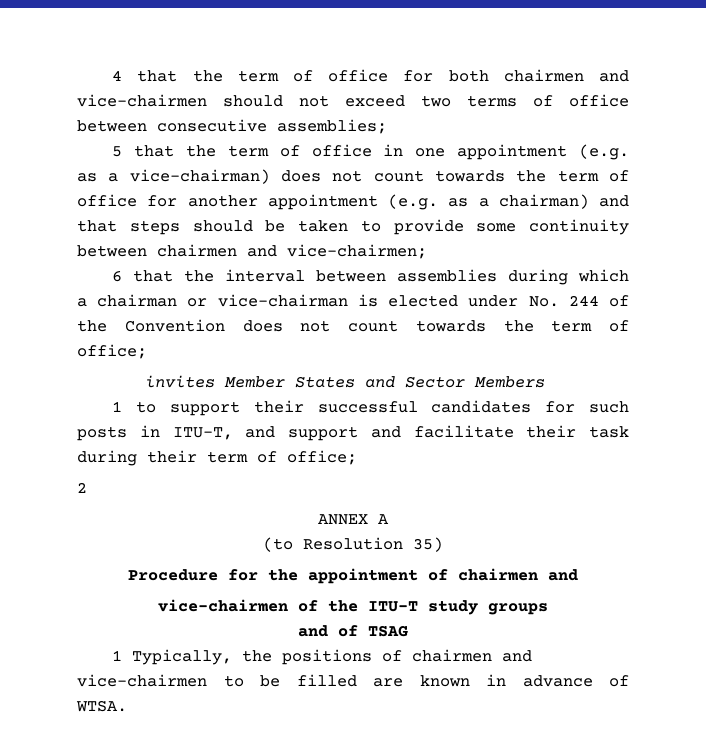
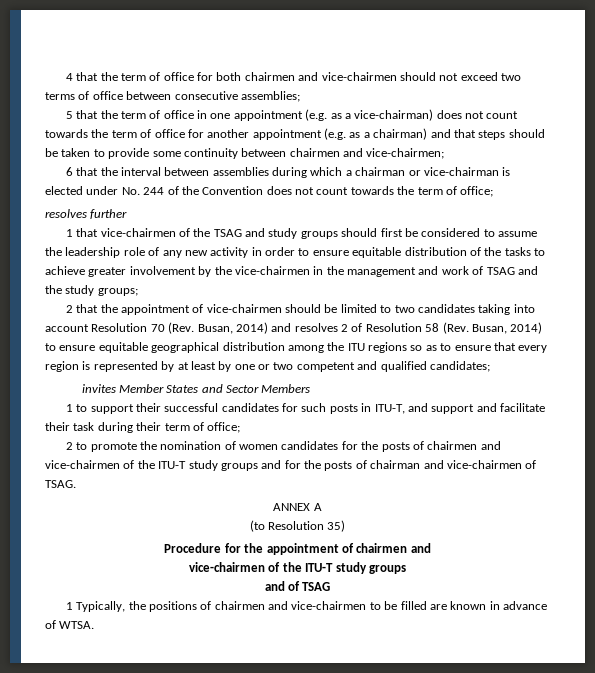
+ resolves further
+ 1 that vice-chairmen of the TSAG and study groups should first be considered to assume the leadership role of any new activity in order to ensure equitable distribution of the tasks to achieve greater involvement by the vice-chairmen in the management and work of TSAG and the study groups;
+ 2 that the appointment of vice-chairmen should be limited to two candidates taking into account Resolution 70 (Rev. Busan, 2014) and resolves 2 of Resolution 58 (Rev. Busan, 2014) to ensure equitable geographical distribution among the ITU regions so as to ensure that every region is represented by at least by one or two competent and qualified candidates;
- 2
+ 2 to promote the nomination of women candidates for the posts of chairmen and vice-chairmen of the ITU-T study groups and for the posts of chairman and vice-chairmen of TSAG.

